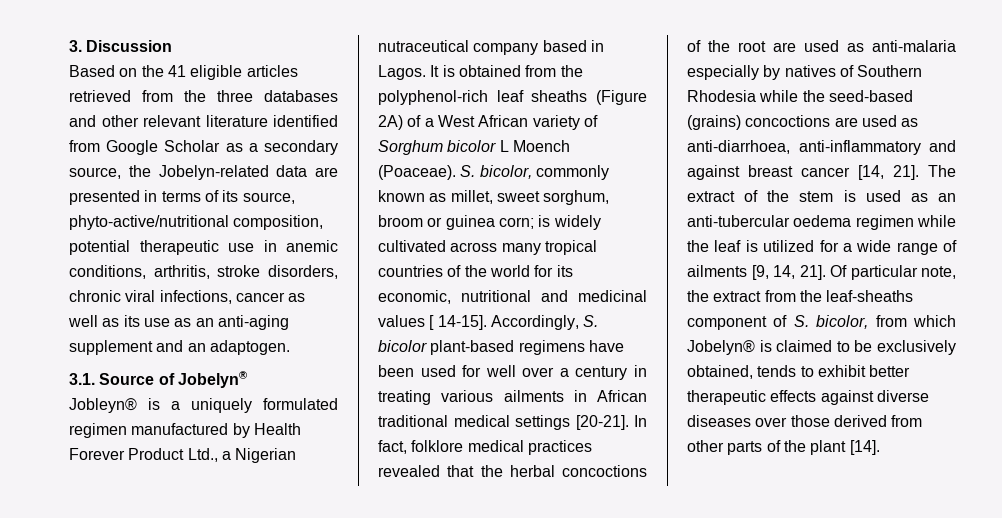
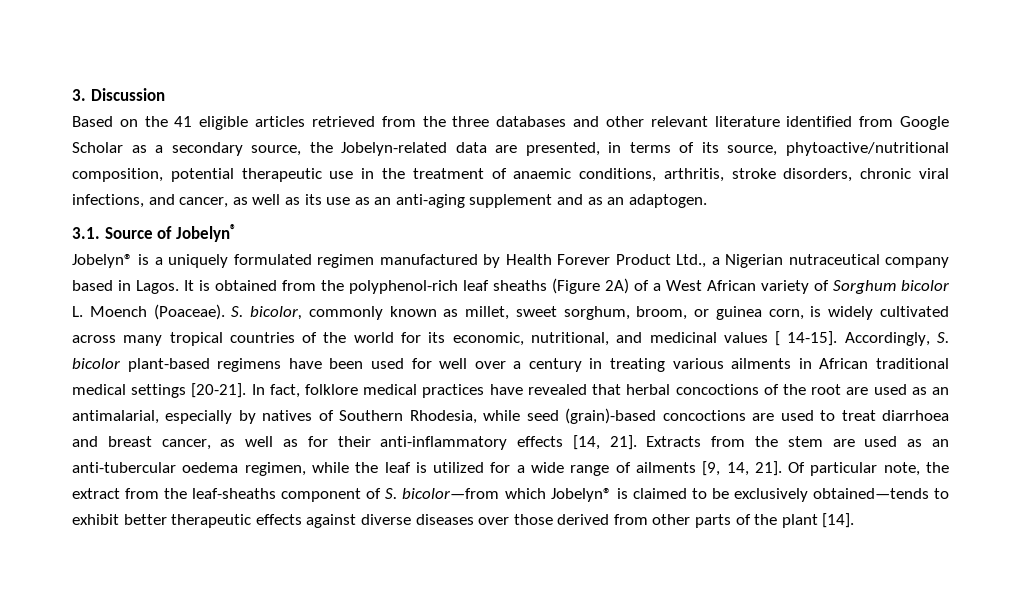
- Based on the 41 eligible articles retrieved from the three databases and other relevant literature identified from Google Scholar as a secondary source, the Jobelyn-related data are presented in terms of its source, phyto-active/nutritional composition, potential therapeutic use in anemic conditions, arthritis, stroke disorders, chronic viral infections, cancer as well as its use as an anti-aging supplement and an adaptogen.
+ Based on the 41 eligible articles retrieved from the three databases and other relevant literature identified from Google Scholar as a secondary source, the Jobelyn-related data are presented, in terms of its source, phytoactive/nutritional composition, potential therapeutic use in the treatment of anaemic conditions, arthritis, stroke disorders, chronic viral infections, and cancer, as well as its use as an anti-aging supplement and as an adaptogen.
- Jobleyn® is a uniquely formulated regimen manufactured by Health Forever Product Ltd., a Nigerian nutraceutical company based in Lagos.
+ Jobelyn® is a uniquely formulated regimen manufactured by Health Forever Product Ltd., a Nigerian nutraceutical company based in Lagos.
- It is obtained from the polyphenol-rich leaf sheaths (Figure 2A) of a West African variety of Sorghum bicolor L Moench (Poaceae).
+ It is obtained from the polyphenol-rich leaf sheaths (Figure 2A) of a West African variety of Sorghum bicolor L. Moench (Poaceae).
- S. bicolor, commonly known as millet, sweet sorghum, broom or guinea corn; is widely cultivated across many tropical countries of the world for its economic, nutritional and medicinal values [ 14-15].
+ S. bicolor, commonly known as millet, sweet sorghum, broom, or guinea corn, is widely cultivated across many tropical countries of the world for its economic, nutritional, and medicinal values [ 14-15].
- In fact, folklore medical practices revealed that the herbal concoctions of the root are used as anti-malaria especially by natives of Southern Rhodesia while the seed-based (grains) concoctions are used as anti-diarrhoea, anti-inflammatory and against breast cancer [14, 21]. The extract of the stem is used as an anti-tubercular oedema regimen while the leaf is utilized for a wide range of ailments [9, 14, 21].
+ In fact, folklore medical practices have revealed that herbal concoctions of the root are used as an antimalarial, especially by natives of Southern Rhodesia, while seed (grain)-based concoctions are used to treat diarrhoea and breast cancer, as well as for their anti-inflammatory effects [14, 21]. Extracts from the stem are used as an anti-tubercular oedema regimen, while the leaf is utilized for a wide range of ailments [9, 14, 21].
- Of particular note, the extract from the leaf-sheaths component of S. bicolor, from which Jobelyn® is claimed to be exclusively obtained, tends to exhibit better therapeutic effects against diverse diseases over those derived from other parts of the plant [14].
+ Of particular note, the extract from the leaf-sheaths component of S. bicolor—from which Jobelyn® is claimed to be exclusively obtained—tends to exhibit better therapeutic effects against diverse diseases over those derived from other parts of the plant [14].

